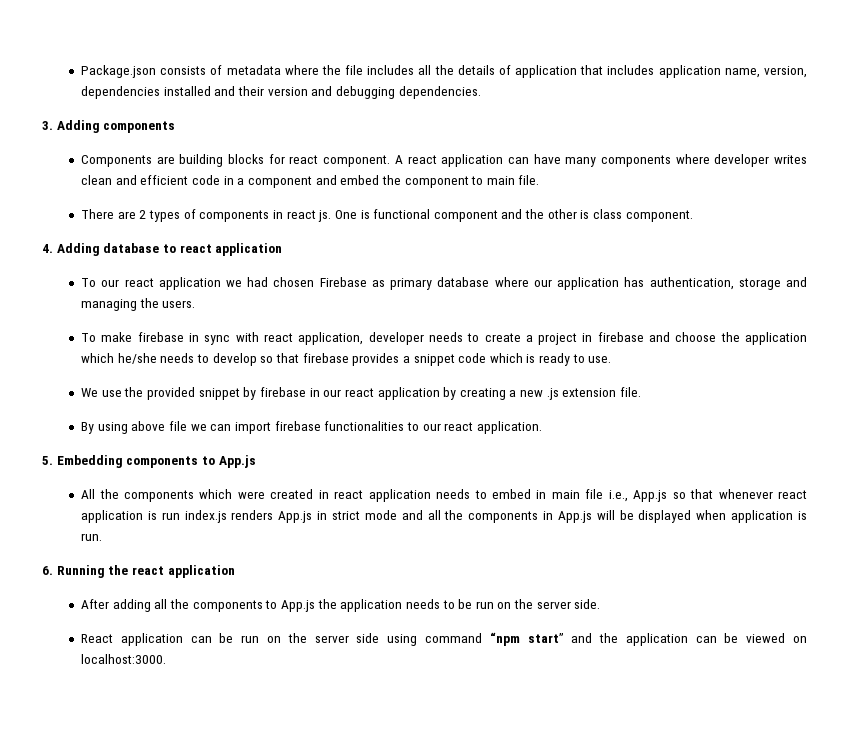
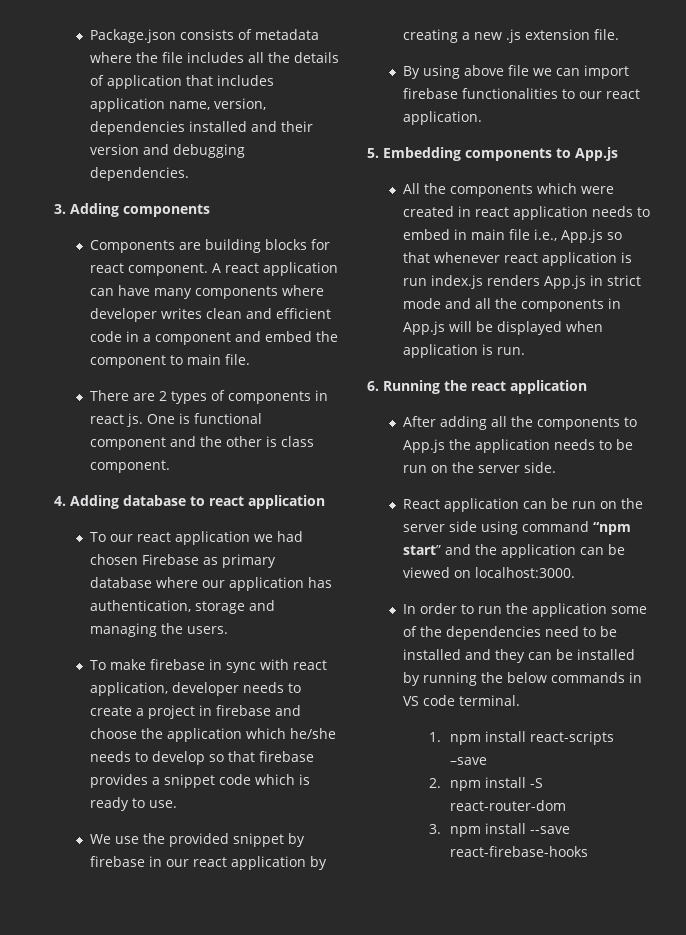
+ In order to run the application some of the dependencies need to be installed and they can be installed by running the below commands in VS code terminal.
+ 1. npm install react-scripts –save
+ 2. npm install -S react-router-dom
+ 3. npm install --save react-firebase-hooks

